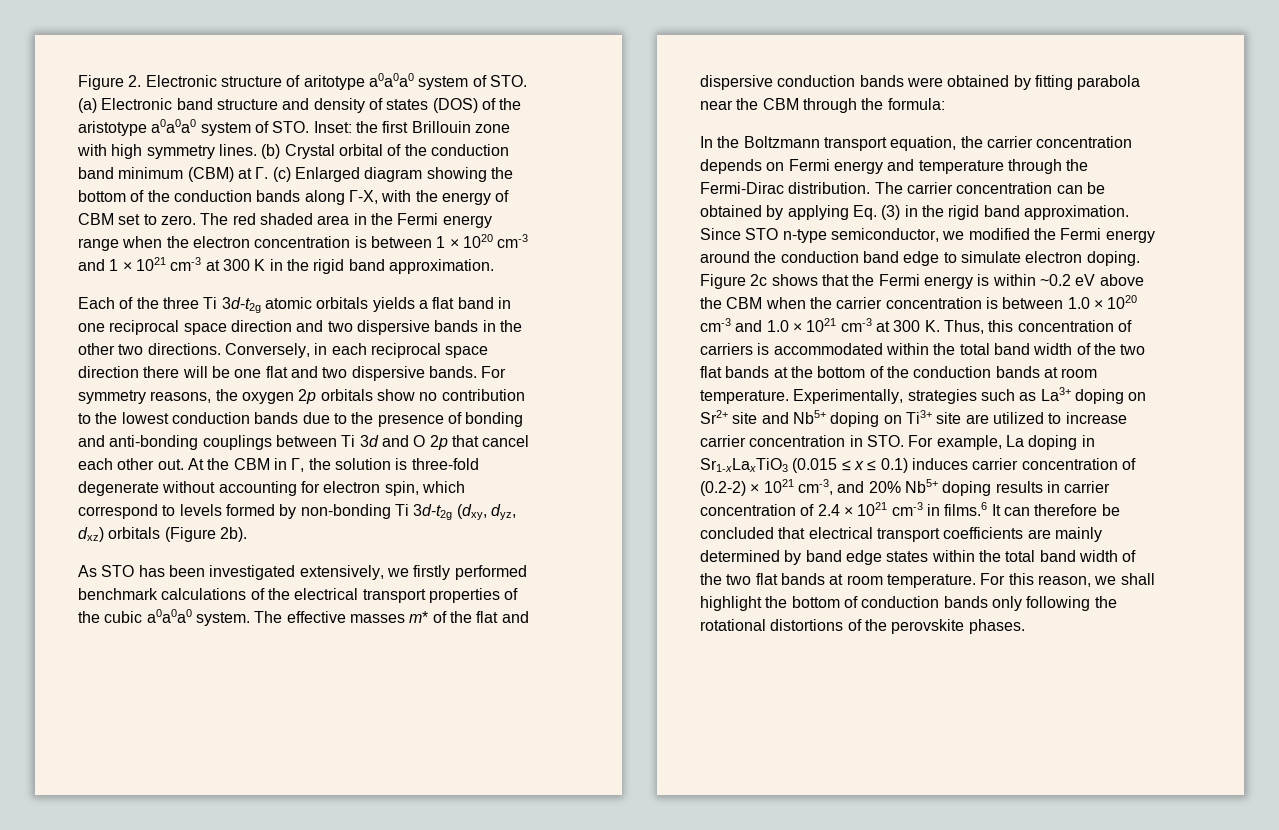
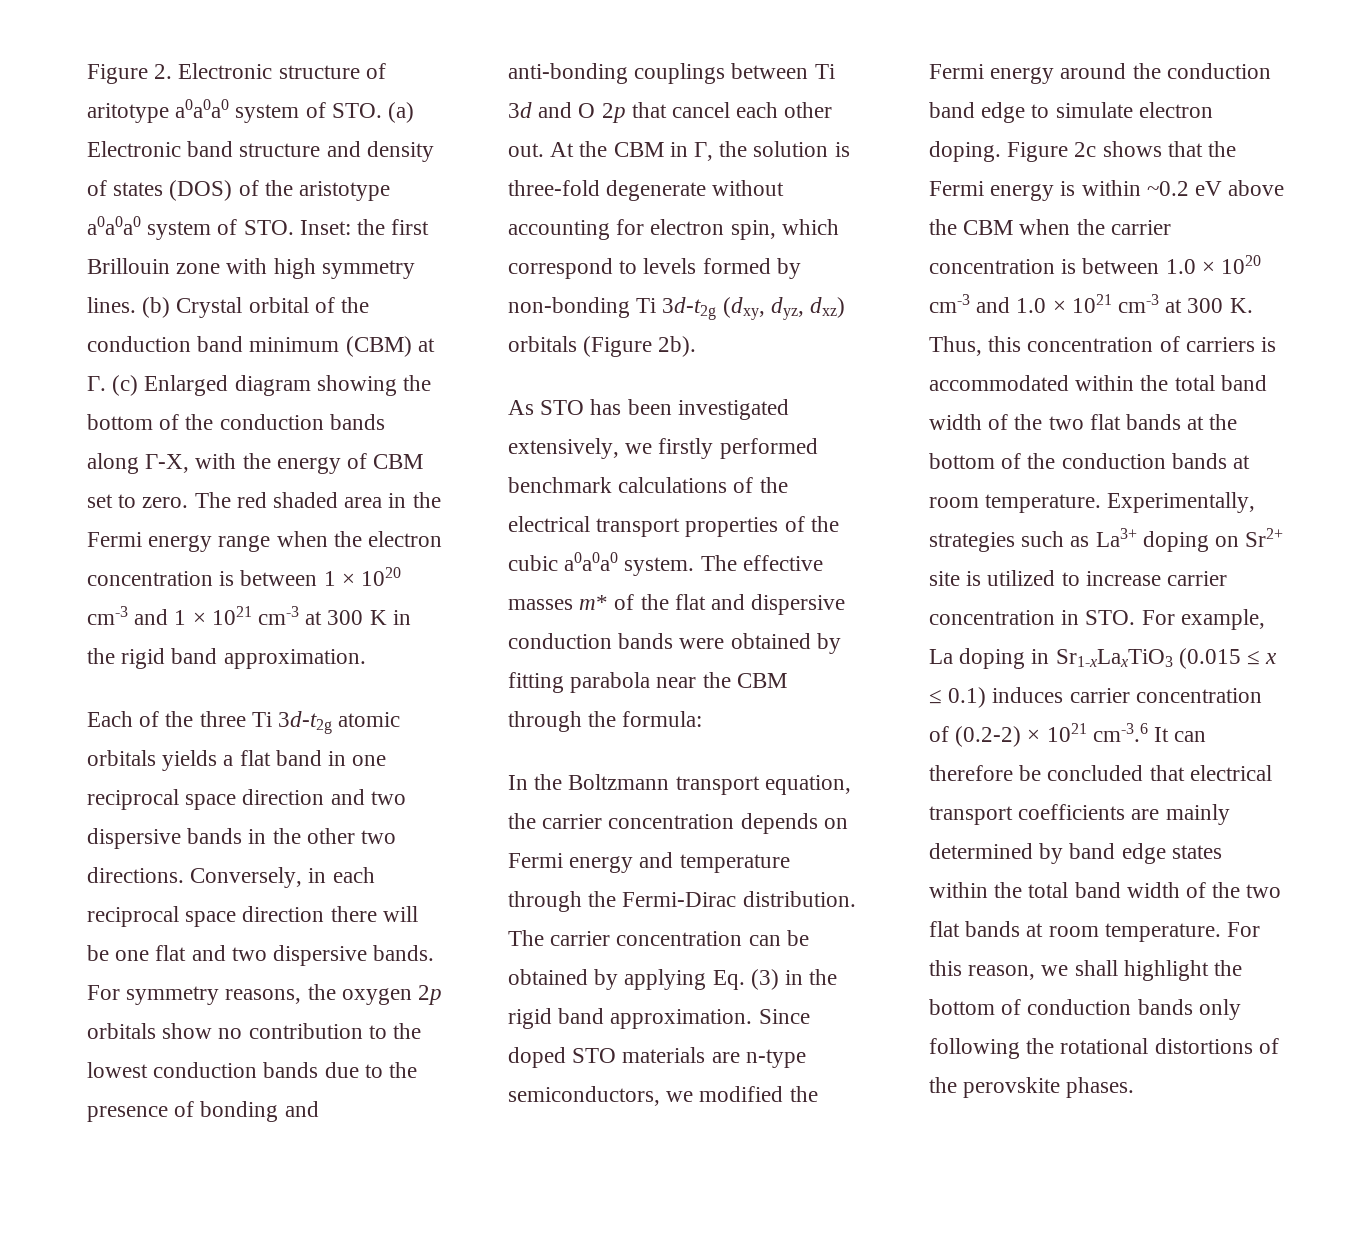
- Since STO n-type semiconductor, we modified the Fermi energy around the conduction band edge to simulate electron doping.
+ Since doped STO materials are n-type semiconductors, we modified the Fermi energy around the conduction band edge to simulate electron doping.
- Experimentally, strategies such as La3+ doping on Sr2+ site and Nb5+ doping on Ti3+ site are utilized to increase carrier concentration in STO. For example, La doping in Sr1-xLaxTiO3 (0.015 ≤ x ≤ 0.1) induces carrier concentration of (0.2-2) × 1021 cm-3, and 20% Nb5+ doping results in carrier concentration of 2.4 × 1021 cm-3 in films.6 It can therefore be concluded that electrical transport coefficients are mainly determined by band edge states within the total band width of the two flat bands at room temperature.
+ Experimentally, strategies such as La3+ doping on Sr2+ site is utilized to increase carrier concentration in STO. For example, La doping in Sr1-xLaxTiO3 (0.015 ≤ x ≤ 0.1) induces carrier concentration of (0.2-2) × 1021 cm-3.6 It can therefore be concluded that electrical transport coefficients are mainly determined by band edge states within the total band width of the two flat bands at room temperature.

